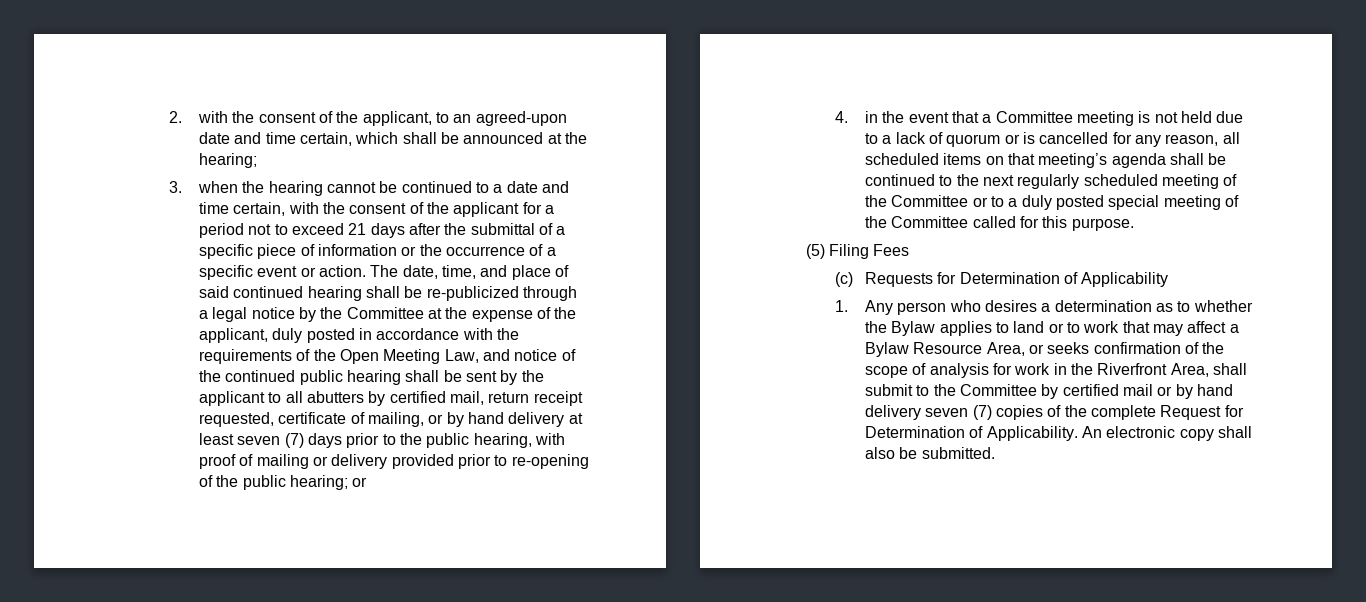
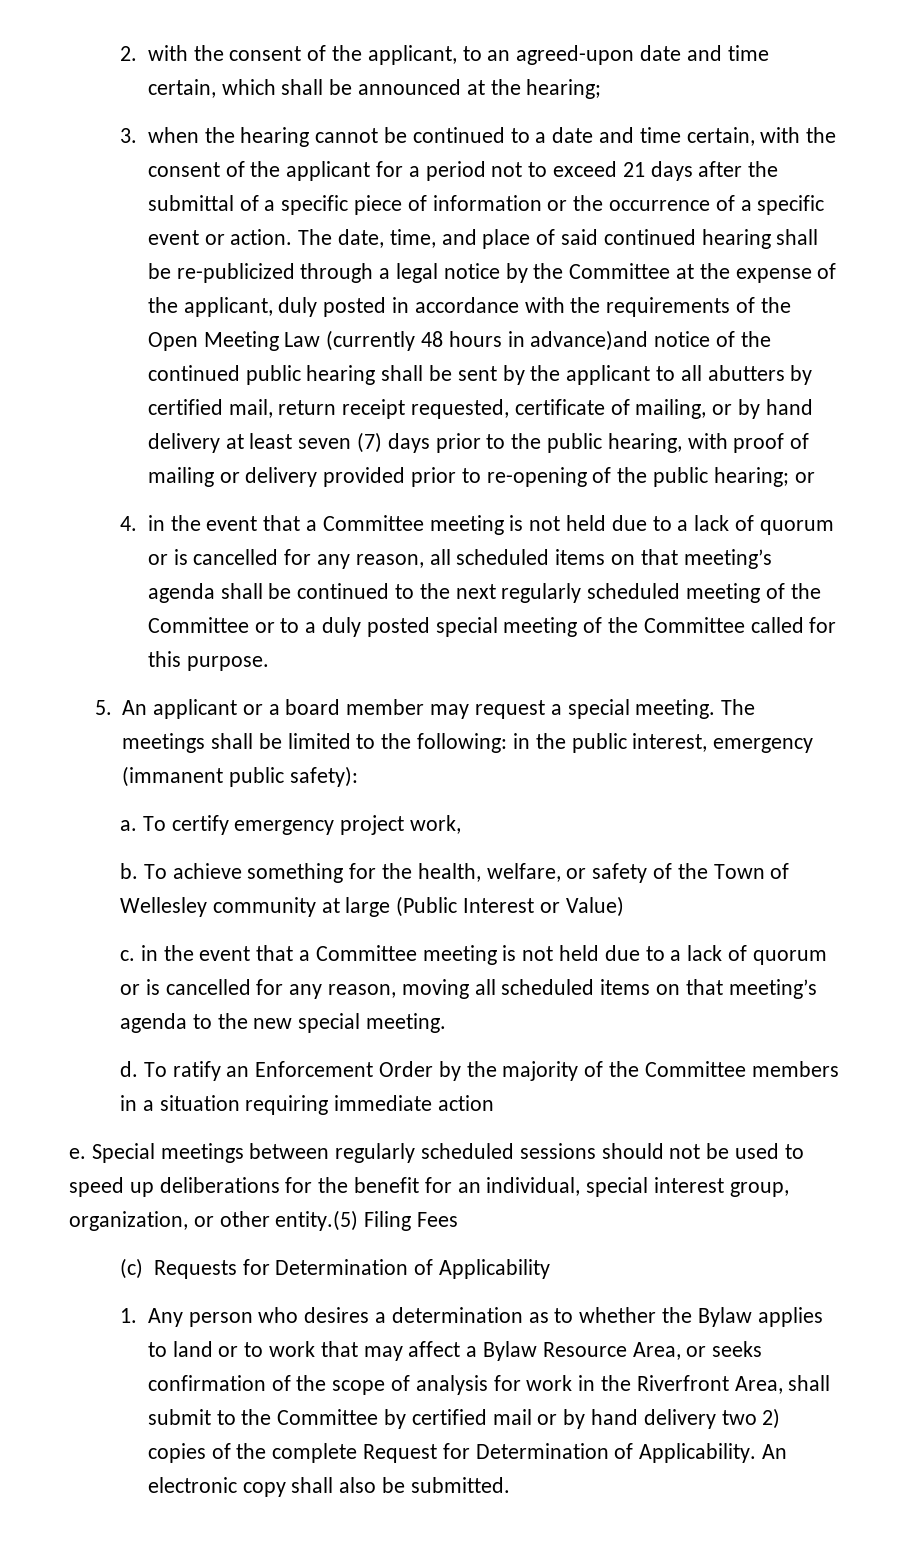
- The date, time, and place of said continued hearing shall be re-publicized through a legal notice by the Committee at the expense of the applicant, duly posted in accordance with the requirements of the Open Meeting Law, and notice of the continued public hearing shall be sent by the applicant to all abutters by certified mail, return receipt requested, certificate of mailing, or by hand delivery at least seven (7) days prior to the public hearing, with proof of mailing or delivery provided prior to re-opening of the public hearing;
+ The date, time, and place of said continued hearing shall be re-publicized through a legal notice by the Committee at the expense of the applicant, duly posted in accordance with the requirements of the Open Meeting Law (currently 48 hours in advance)and notice of the continued public hearing shall be sent by the applicant to all abutters by certified mail, return receipt requested, certificate of mailing, or by hand delivery at least seven (7) days prior to the public hearing, with proof of mailing or delivery provided prior to re-opening of the public hearing;
- (5) Filing Fees
+ 5. An applicant or a board member may request a special meeting. The meetings shall be limited to the following: in the public interest, emergency (immanent public safety):
+ a. To certify emergency project work,
+ b. To achieve something for the health, welfare, or safety of the Town of Wellesley community at large (Public Interest or Value)
+ c. in the event that a Committee meeting is not held due to a lack of quorum or is cancelled for any reason, moving all scheduled items on that meeting’s agenda to the new special meeting.
+ d. To ratify an Enforcement Order by the majority of the Committee members in a situation requiring immediate action
+ e. Special meetings between regularly scheduled sessions should not be used to speed up deliberations for the benefit for an individual, special interest group, organization, or other entity.(5) Filing Fees
- 1. Any person who desires a determination as to whether the Bylaw applies to land or to work that may affect a Bylaw Resource Area, or seeks confirmation of the scope of analysis for work in the Riverfront Area, shall submit to the Committee by certified mail or by hand delivery seven (7) copies of the complete Request for Determination of Applicability.
+ 1. Any person who desires a determination as to whether the Bylaw applies to land or to work that may affect a Bylaw Resource Area, or seeks confirmation of the scope of analysis for work in the Riverfront Area, shall submit to the Committee by certified mail or by hand delivery two 2) copies of the complete Request for Determination of Applicability.

